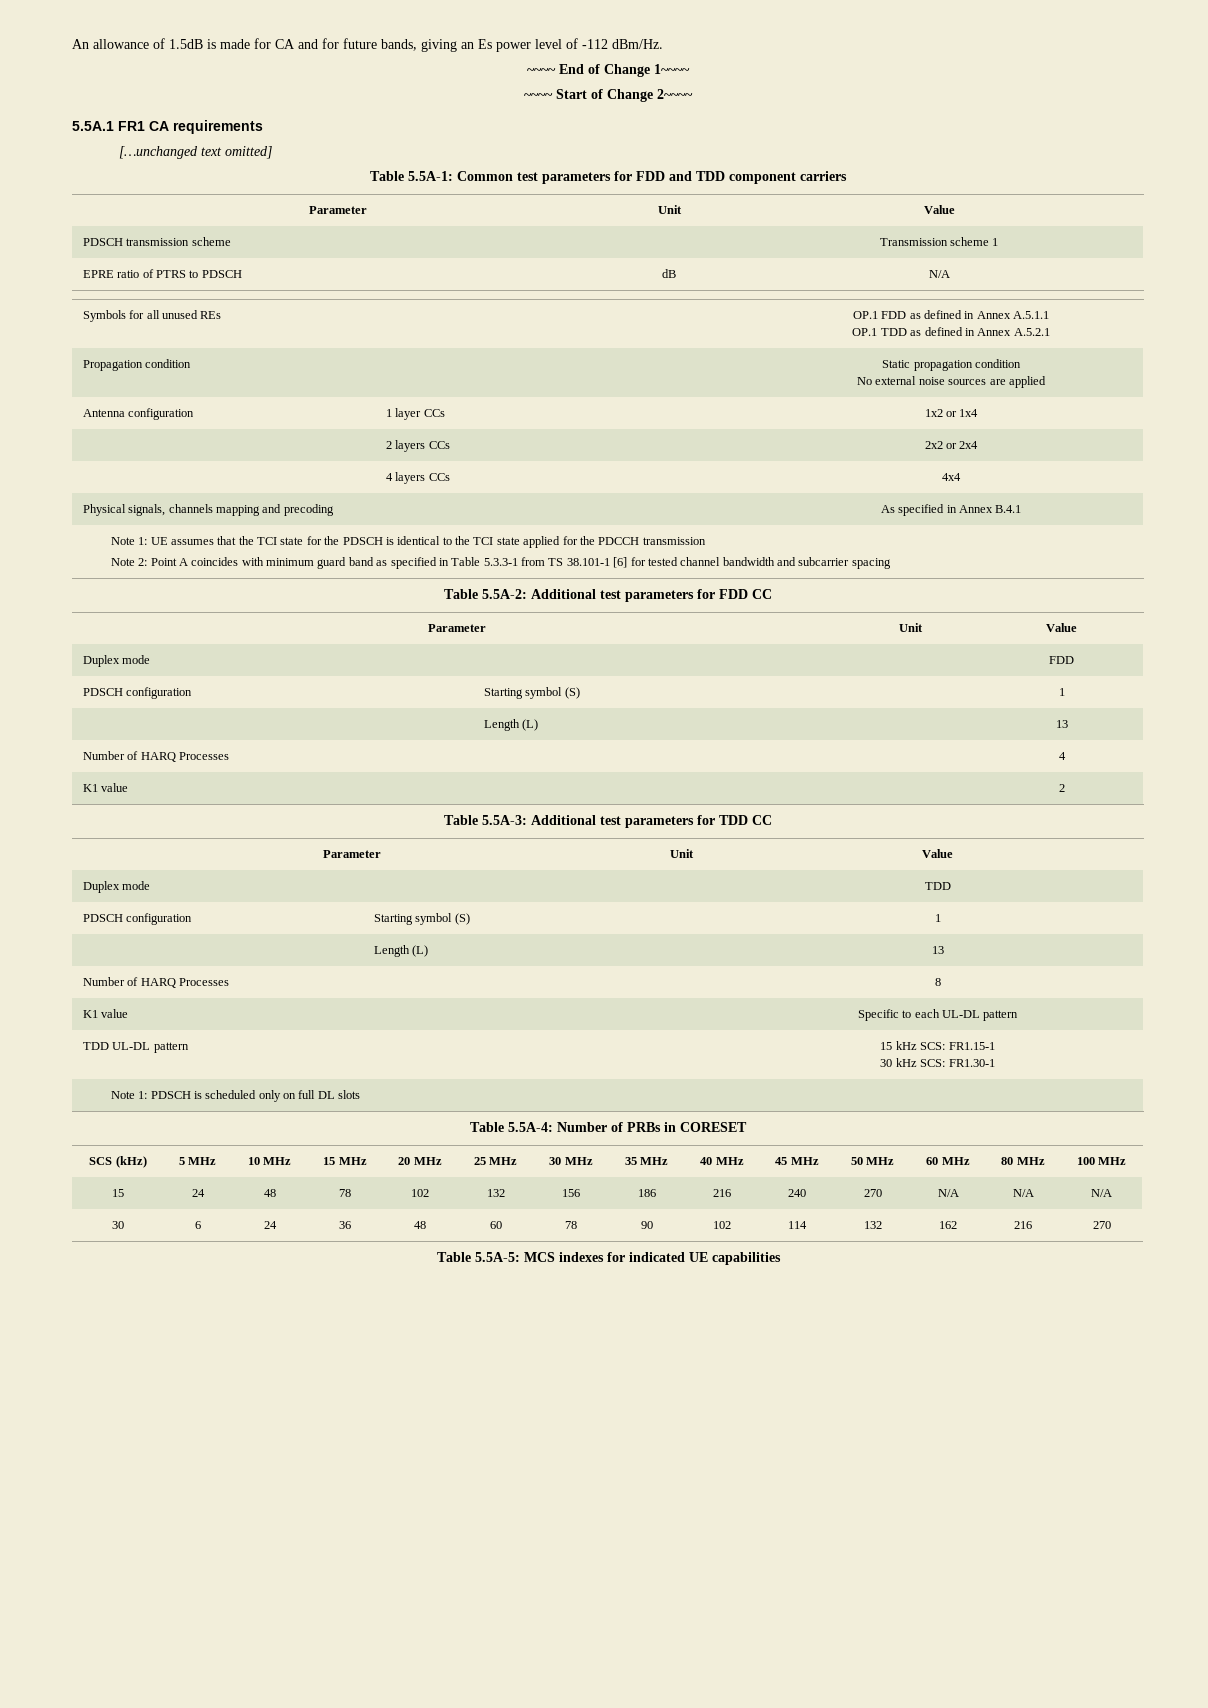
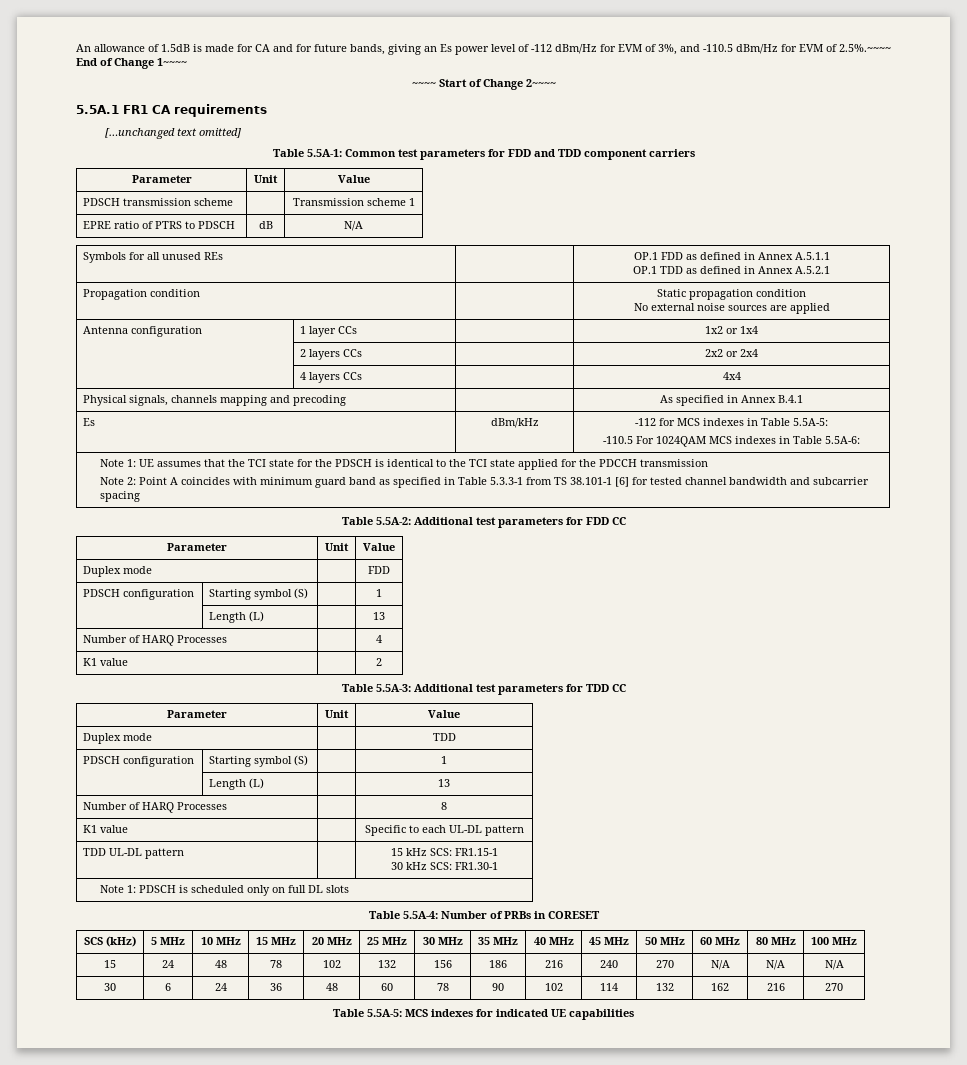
- An allowance of 1.5dB is made for CA and for future bands, giving an Es power level of -112 dBm/Hz.
- ~~~~ End of Change 1~~~~
+ An allowance of 1.5dB is made for CA and for future bands, giving an Es power level of -112 dBm/Hz for EVM of 3%, and -110.5 dBm/Hz for EVM of 2.5%.~~~~ End of Change 1~~~~
+ Es | dBm/kHz | -112 for MCS indexes in Table 5.5A-5:
+ -110.5 For 1024QAM MCS indexes in Table 5.5A-6:

